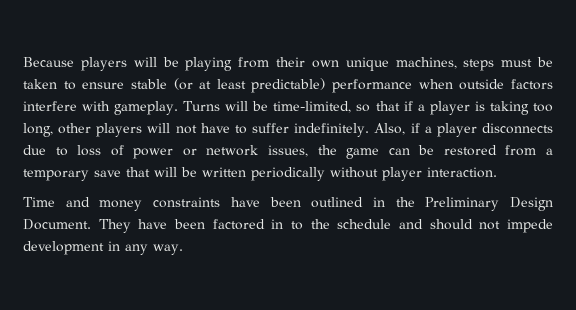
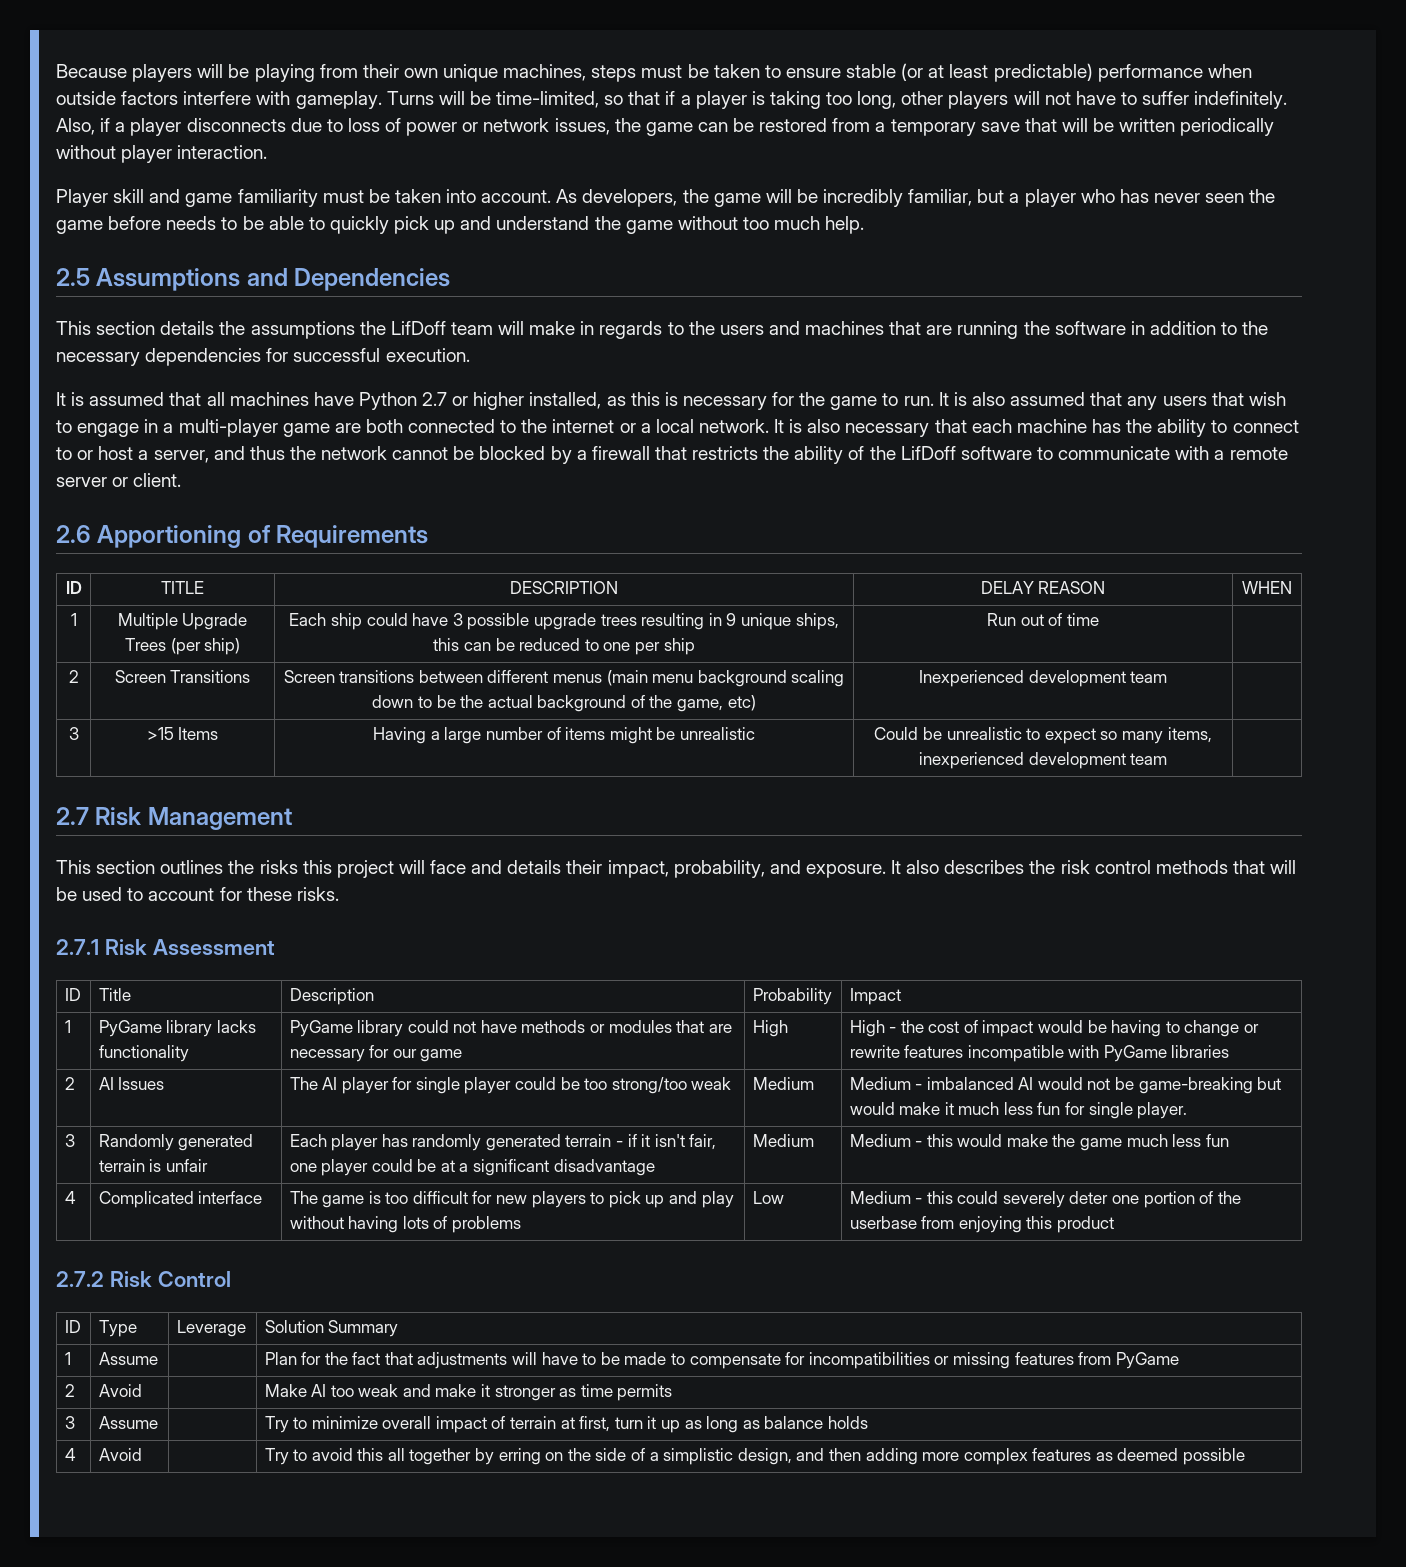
- Time and money constraints have been outlined in the Preliminary Design Document. They have been factored in to the schedule and should not impede development in any way.
+ Player skill and game familiarity must be taken into account. As developers, the game will be incredibly familiar, but a player who has never seen the game before needs to be able to quickly pick up and understand the game without too much help.
+ 2.5 Assumptions and Dependencies
+ This section details the assumptions the LifDoff team will make in regards to the users and machines that are running the software in addition to the necessary dependencies for successful execution.
+ It is assumed that all machines have Python 2.7 or higher installed, as this is necessary for the game to run. It is also assumed that any users that wish to engage in a multi-player game are both connected to the internet or a local network. It is also necessary that each machine has the ability to connect to or host a server, and thus the network cannot be blocked by a firewall that restricts the ability of the LifDoff software to communicate with a remote server or client.
+ 2.6 Apportioning of Requirements
+ ID | TITLE | DESCRIPTION | DELAY REASON | WHEN
+ 1 | Multiple Upgrade Trees (per ship) | Each ship could have 3 possible upgrade trees resulting in 9 unique ships, this can be reduced to one per ship | Run out of time |
+ 2 | Screen Transitions | Screen transitions between different menus (main menu background scaling down to be the actual background of the game, etc) | Inexperienced development team |
+ 3 | >15 Items | Having a large number of items might be unrealistic | Could be unrealistic to expect so many items, inexperienced development team |
+ 2.7 Risk Management
+ This section outlines the risks this project will face and details their impact, probability, and exposure. It also describes the risk control methods that will be used to account for these risks.
+ 2.7.1 Risk Assessment
+ ID | Title | Description | Probability | Impact
+ 1 | PyGame library lacks functionality | PyGame library could not have methods or modules that are necessary for our game | High | High - the cost of impact would be having to change or rewrite features incompatible with PyGame libraries
+ 2 | AI Issues | The AI player for single player could be too strong/too weak | Medium | Medium - imbalanced AI would not be game-breaking but would make it much less fun for single player.
+ 3 | Randomly generated terrain is unfair | Each player has randomly generated terrain - if it isn't fair, one player could be at a significant disadvantage | Medium | Medium - this would make the game much less fun
+ 4 | Complicated interface | The game is too difficult for new players to pick up and play without having lots of problems | Low | Medium - this could severely deter one portion of the userbase from enjoying this product
+ 2.7.2 Risk Control
+ ID | Type | Leverage | Solution Summary
+ 1 | Assume | | Plan for the fact that adjustments will have to be made to compensate for incompatibilities or missing features from PyGame
+ 2 | Avoid | | Make AI too weak and make it stronger as time permits
+ 3 | Assume | | Try to minimize overall impact of terrain at first, turn it up as long as balance holds
+ 4 | Avoid | | Try to avoid this all together by erring on the side of a simplistic design, and then adding more complex features as deemed possible

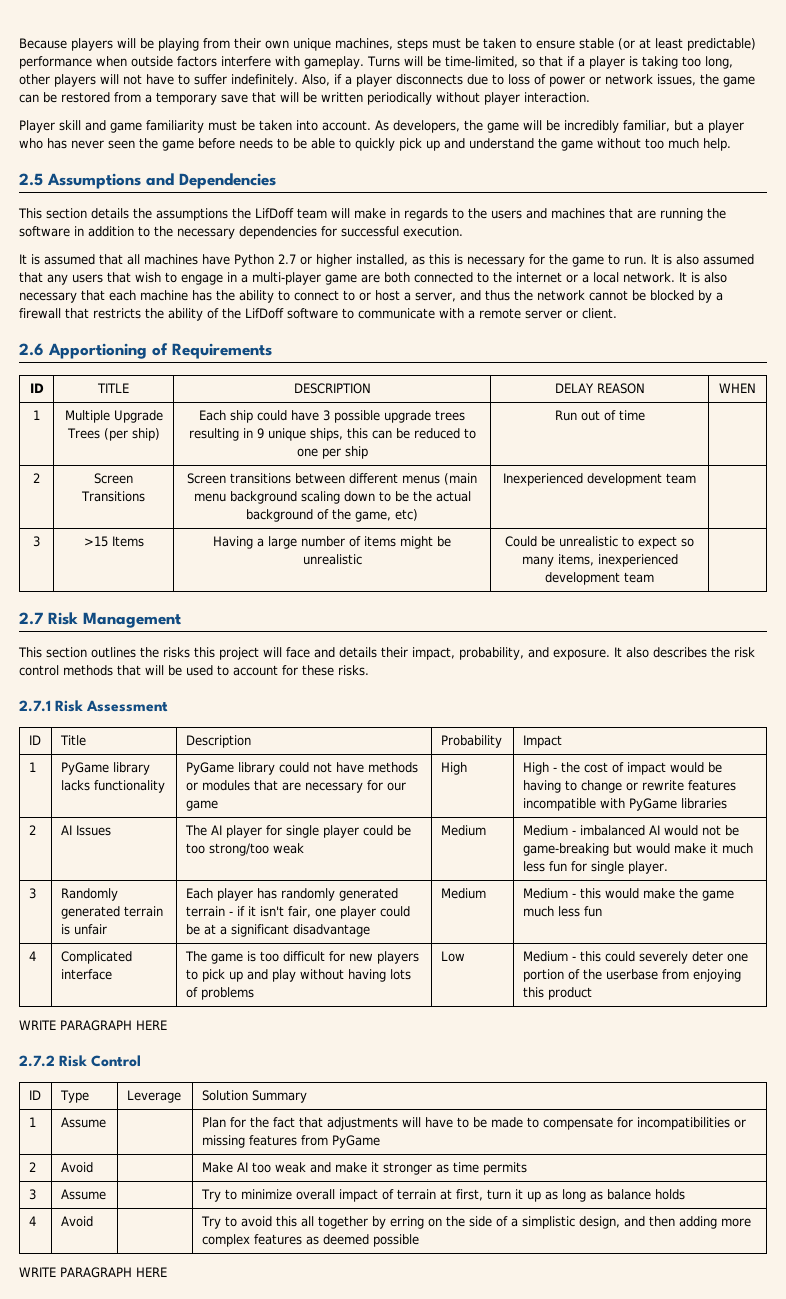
  4 | Complicated interface | The game is too difficult for new players to pick up and play without having lots of problems | Low | Medium - this could severely deter one portion of the userbase from enjoying this product
+ WRITE PARAGRAPH HERE
  4 | Avoid | | Try to avoid this all together by erring on the side of a simplistic design, and then adding more complex features as deemed possible
+ WRITE PARAGRAPH HERE

